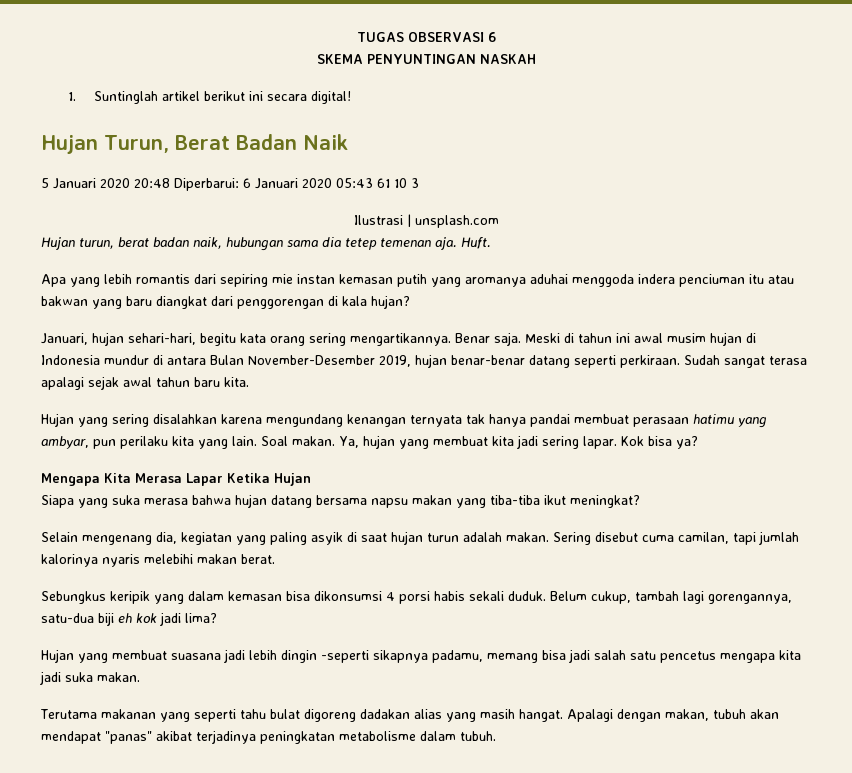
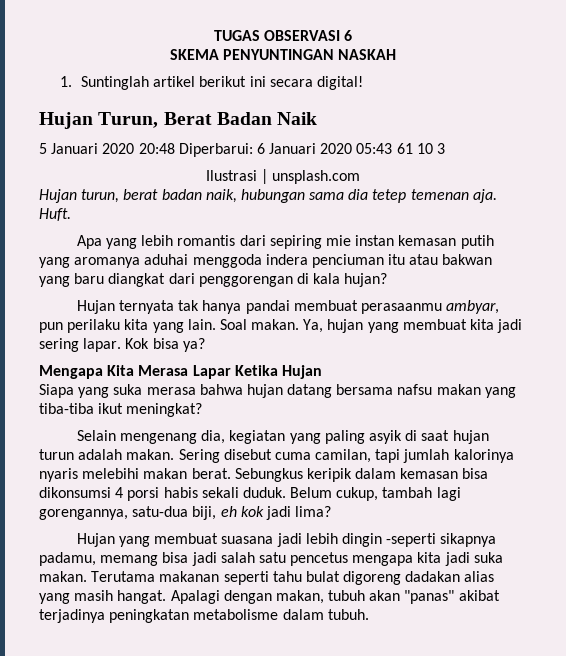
- Januari, hujan sehari-hari, begitu kata orang sering mengartikannya. Benar saja. Meski di tahun ini awal musim hujan di Indonesia mundur di antara Bulan November-Desember 2019, hujan benar-benar datang seperti perkiraan. Sudah sangat terasa apalagi sejak awal tahun baru kita.
- Hujan yang sering disalahkan karena mengundang kenangan ternyata tak hanya pandai membuat perasaan hatimu yang ambyar, pun perilaku kita yang lain.
+ Hujan ternyata tak hanya pandai membuat perasaanmu ambyar, pun perilaku kita yang lain.
- Siapa yang suka merasa bahwa hujan datang bersama napsu makan yang tiba-tiba ikut meningkat?
+ Siapa yang suka merasa bahwa hujan datang bersama nafsu makan yang tiba-tiba ikut meningkat?
- Sering disebut cuma camilan, tapi jumlah kalorinya nyaris melebihi makan berat.
- Sebungkus keripik yang dalam kemasan bisa dikonsumsi 4 porsi habis sekali duduk.
+ Sering disebut cuma camilan, tapi jumlah kalorinya nyaris melebihi makan berat. Sebungkus keripik dalam kemasan bisa dikonsumsi 4 porsi habis sekali duduk.
- Belum cukup, tambah lagi gorengannya, satu-dua biji eh kok jadi lima?
+ Belum cukup, tambah lagi gorengannya, satu-dua biji, eh kok jadi lima?
- Hujan yang membuat suasana jadi lebih dingin -seperti sikapnya padamu, memang bisa jadi salah satu pencetus mengapa kita jadi suka makan.
- Terutama makanan yang seperti tahu bulat digoreng dadakan alias yang masih hangat.
+ Hujan yang membuat suasana jadi lebih dingin -seperti sikapnya padamu, memang bisa jadi salah satu pencetus mengapa kita jadi suka makan. Terutama makanan seperti tahu bulat digoreng dadakan alias yang masih hangat.
- Apalagi dengan makan, tubuh akan mendapat "panas" akibat terjadinya peningkatan metabolisme dalam tubuh.
+ Apalagi dengan makan, tubuh akan "panas" akibat terjadinya peningkatan metabolisme dalam tubuh.

